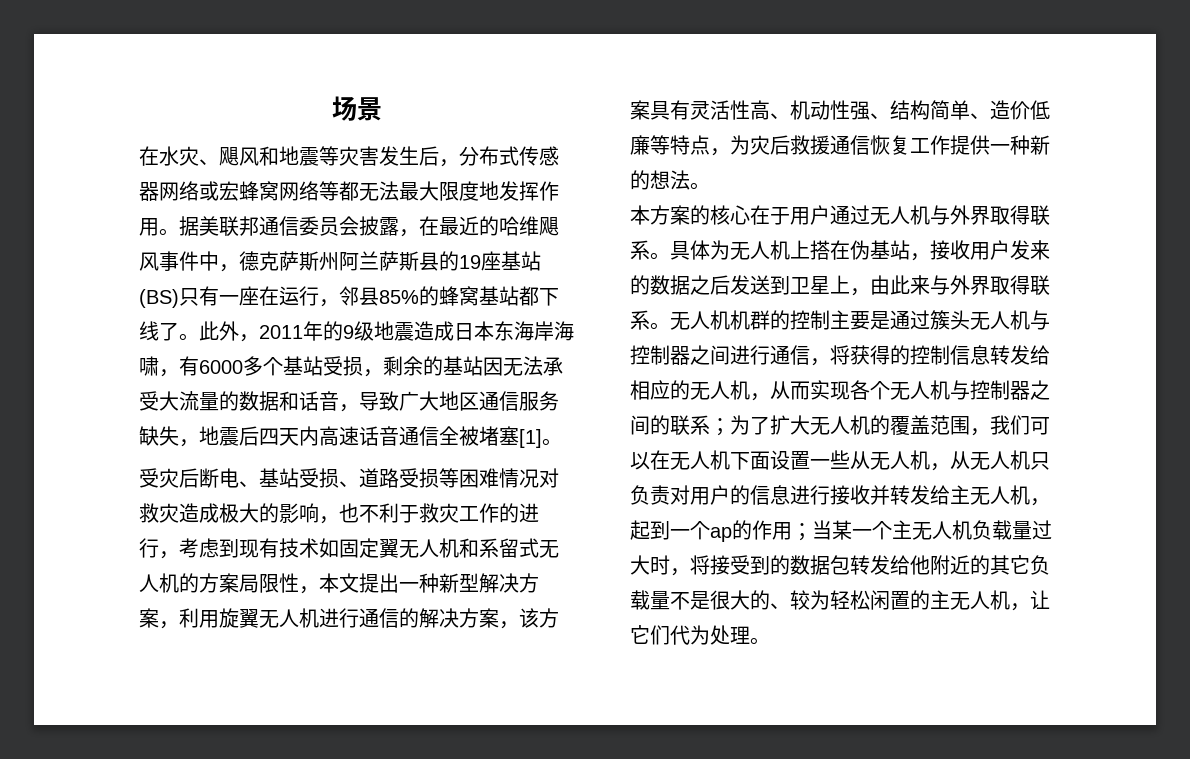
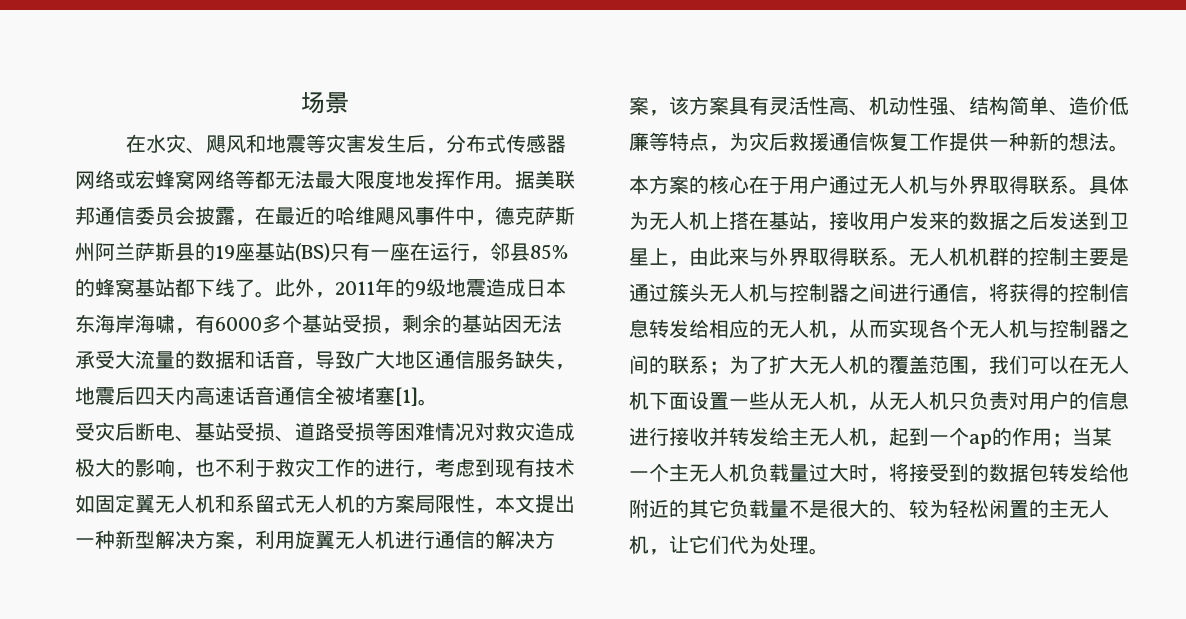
- 具体为无人机上搭在伪基站，接收用户发来的数据之后发送到卫星上，由此来与外界取得联系。
+ 具体为无人机上搭在基站，接收用户发来的数据之后发送到卫星上，由此来与外界取得联系。

